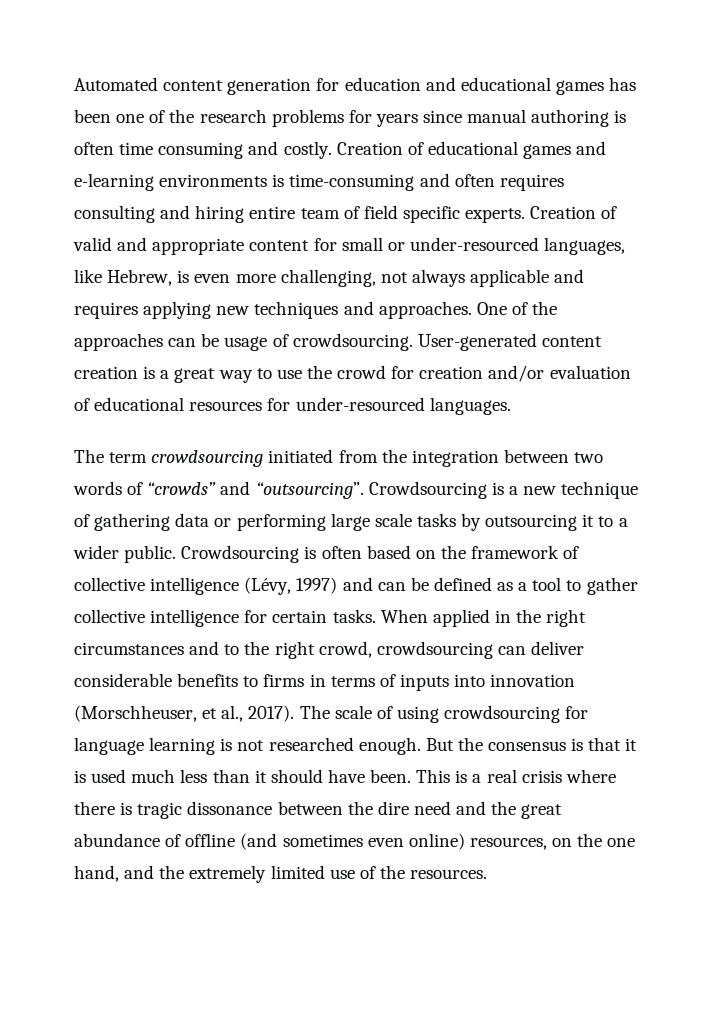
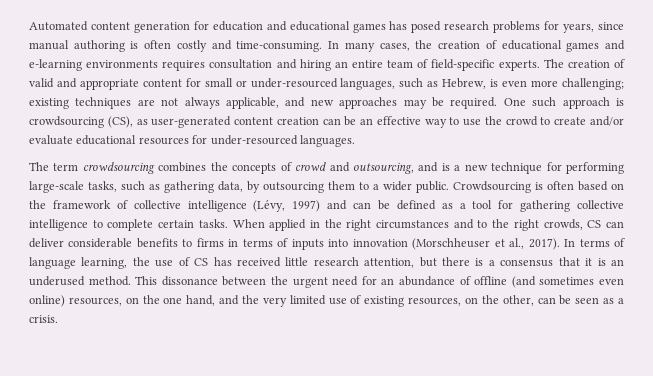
- Automated content generation for education and educational games has been one of the research problems for years since manual authoring is often time consuming and costly. Creation of educational games and e-learning environments is time-consuming and often requires consulting and hiring entire team of field specific experts. Creation of valid and appropriate content for small or under-resourced languages, like Hebrew, is even more challenging, not always applicable and requires applying new techniques and approaches. One of the approaches can be usage of crowdsourcing. User-generated content creation is a great way to use the crowd for creation and/or evaluation of educational resources for under-resourced languages.
+ Automated content generation for education and educational games has posed research problems for years, since manual authoring is often costly and time-consuming. In many cases, the creation of educational games and e-learning environments requires consultation and hiring an entire team of field-specific experts. The creation of valid and appropriate content for small or under-resourced languages, such as Hebrew, is even more challenging; existing techniques are not always applicable, and new approaches may be required. One such approach is crowdsourcing (CS), as user-generated content creation can be an effective way to use the crowd to create and/or evaluate educational resources for under-resourced languages.
- The term crowdsourcing initiated from the integration between two words of “crowds” and “outsourcing”. Crowdsourcing is a new technique of gathering data or performing large scale tasks by outsourcing it to a wider public.
+ The term crowdsourcing combines the concepts of crowd and outsourcing, and is a new technique for performing large-scale tasks, such as gathering data, by outsourcing them to a wider public.
- Crowdsourcing is often based on the framework of collective intelligence (Lévy, 1997) and can be defined as a tool to gather collective intelligence for certain tasks.
+ Crowdsourcing is often based on the framework of collective intelligence (Lévy, 1997) and can be defined as a tool for gathering collective intelligence to complete certain tasks.
- When applied in the right circumstances and to the right crowd, crowdsourcing can deliver considerable benefits to firms in terms of inputs into innovation (Morschheuser, et al., 2017).
+ When applied in the right circumstances and to the right crowds, CS can deliver considerable benefits to firms in terms of inputs into innovation (Morschheuser et al., 2017).
- The scale of using crowdsourcing for language learning is not researched enough. But the consensus is that it is used much less than it should have been. This is a real crisis where there is tragic dissonance between the dire need and the great abundance of offline (and sometimes even online) resources, on the one hand, and the extremely limited use of the resources.
+ In terms of language learning, the use of CS has received little research attention, but there is a consensus that it is an underused method. This dissonance between the urgent need for an abundance of offline (and sometimes even online) resources, on the one hand, and the very limited use of existing resources, on the other, can be seen as a crisis.

